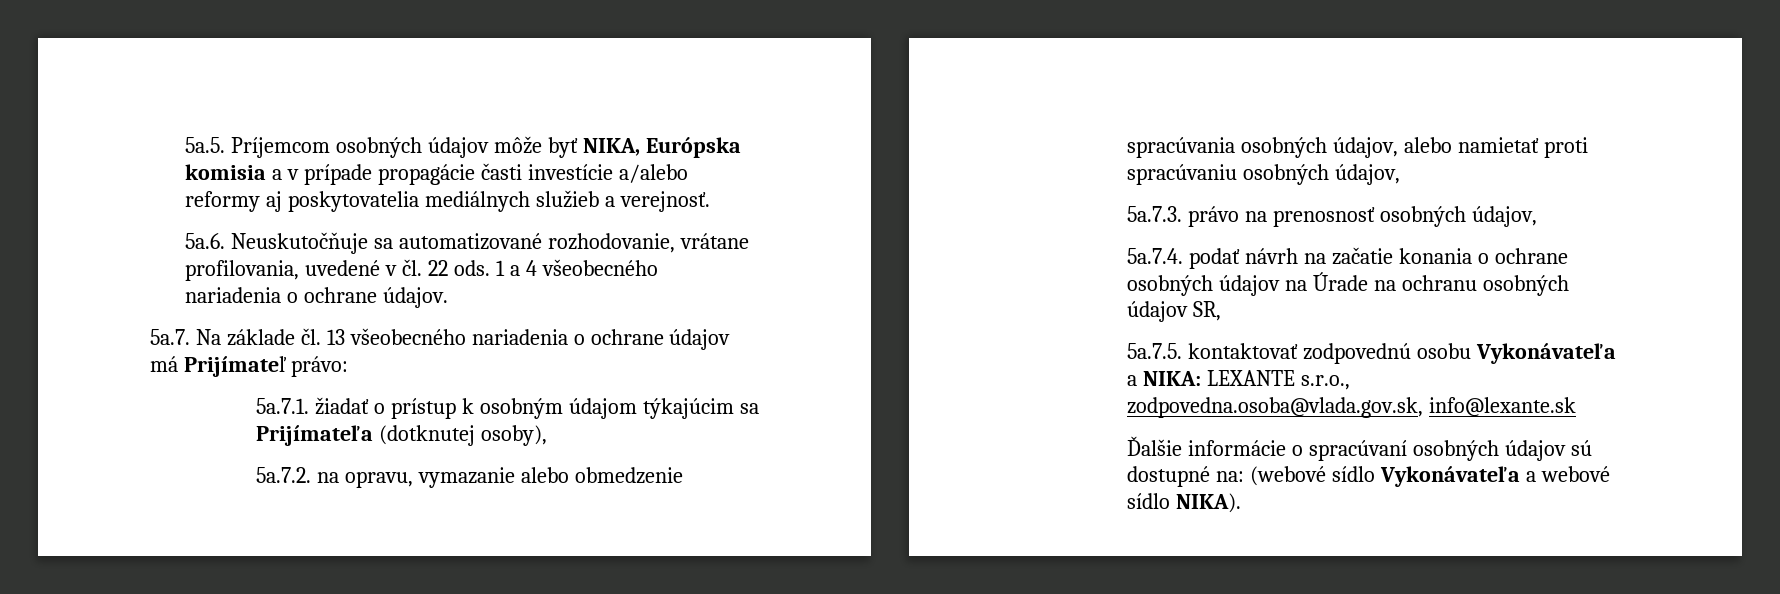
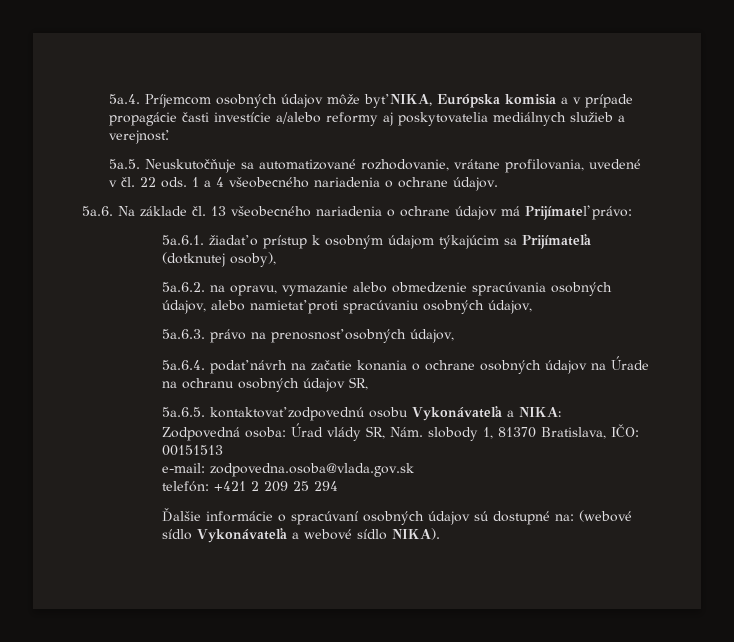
- 5a.5. Príjemcom osobných údajov môže byť NIKA, Európska komisia a v prípade propagácie časti investície a/alebo reformy aj poskytovatelia mediálnych služieb a verejnosť.
+ 5a.4. Príjemcom osobných údajov môže byť NIKA, Európska komisia a v prípade propagácie časti investície a/alebo reformy aj poskytovatelia mediálnych služieb a verejnosť.
- 5a.6. Neuskutočňuje sa automatizované rozhodovanie, vrátane profilovania, uvedené v čl. 22 ods.
+ 5a.5. Neuskutočňuje sa automatizované rozhodovanie, vrátane profilovania, uvedené v čl. 22 ods.
- 5a.7. Na základe čl. 13 všeobecného nariadenia o ochrane údajov má Prijímateľ právo:
+ 5a.6. Na základe čl. 13 všeobecného nariadenia o ochrane údajov má Prijímateľ právo:
- 5a.7.1. žiadať o prístup k osobným údajom týkajúcim sa Prijímateľa (dotknutej osoby),
+ 5a.6.1. žiadať o prístup k osobným údajom týkajúcim sa Prijímateľa (dotknutej osoby),
- 5a.7.2. na opravu, vymazanie alebo obmedzenie spracúvania osobných údajov, alebo namietať proti spracúvaniu osobných údajov,
+ 5a.6.2. na opravu, vymazanie alebo obmedzenie spracúvania osobných údajov, alebo namietať proti spracúvaniu osobných údajov,
- 5a.7.3. právo na prenosnosť osobných údajov,
+ 5a.6.3. právo na prenosnosť osobných údajov,
- 5a.7.4. podať návrh na začatie konania o ochrane osobných údajov na Úrade na ochranu osobných údajov SR,
+ 5a.6.4. podať návrh na začatie konania o ochrane osobných údajov na Úrade na ochranu osobných údajov SR,
- 5a.7.5. kontaktovať zodpovednú osobu Vykonávateľa a NIKA: LEXANTE s.r.o., zodpovedna.osoba@vlada.gov.sk, info@lexante.sk
+ 5a.6.5. kontaktovať zodpovednú osobu Vykonávateľa a NIKA:
+ Zodpovedná osoba: Úrad vlády SR, Nám. slobody 1, 81370 Bratislava, IČO: 00151513
+ e-mail: zodpovedna.osoba@vlada.gov.sk
+ telefón: +421 2 209 25 294

